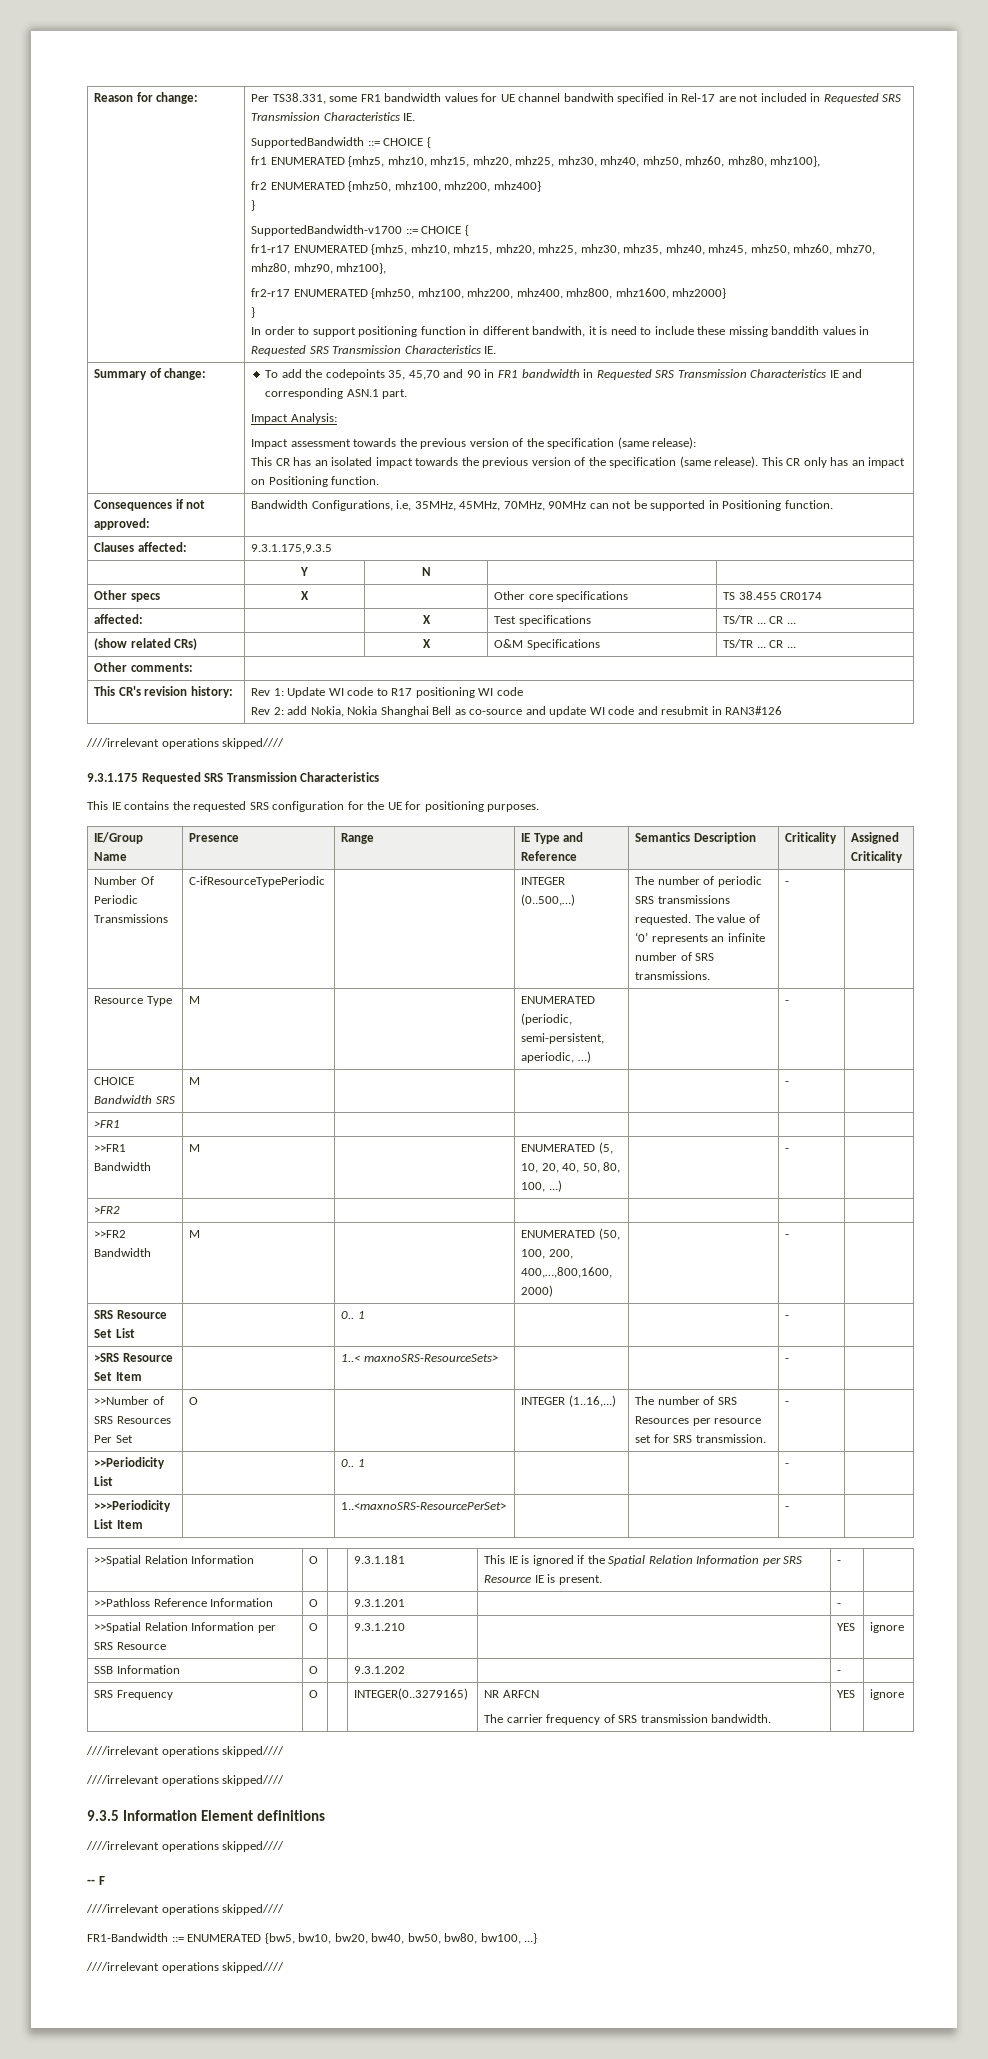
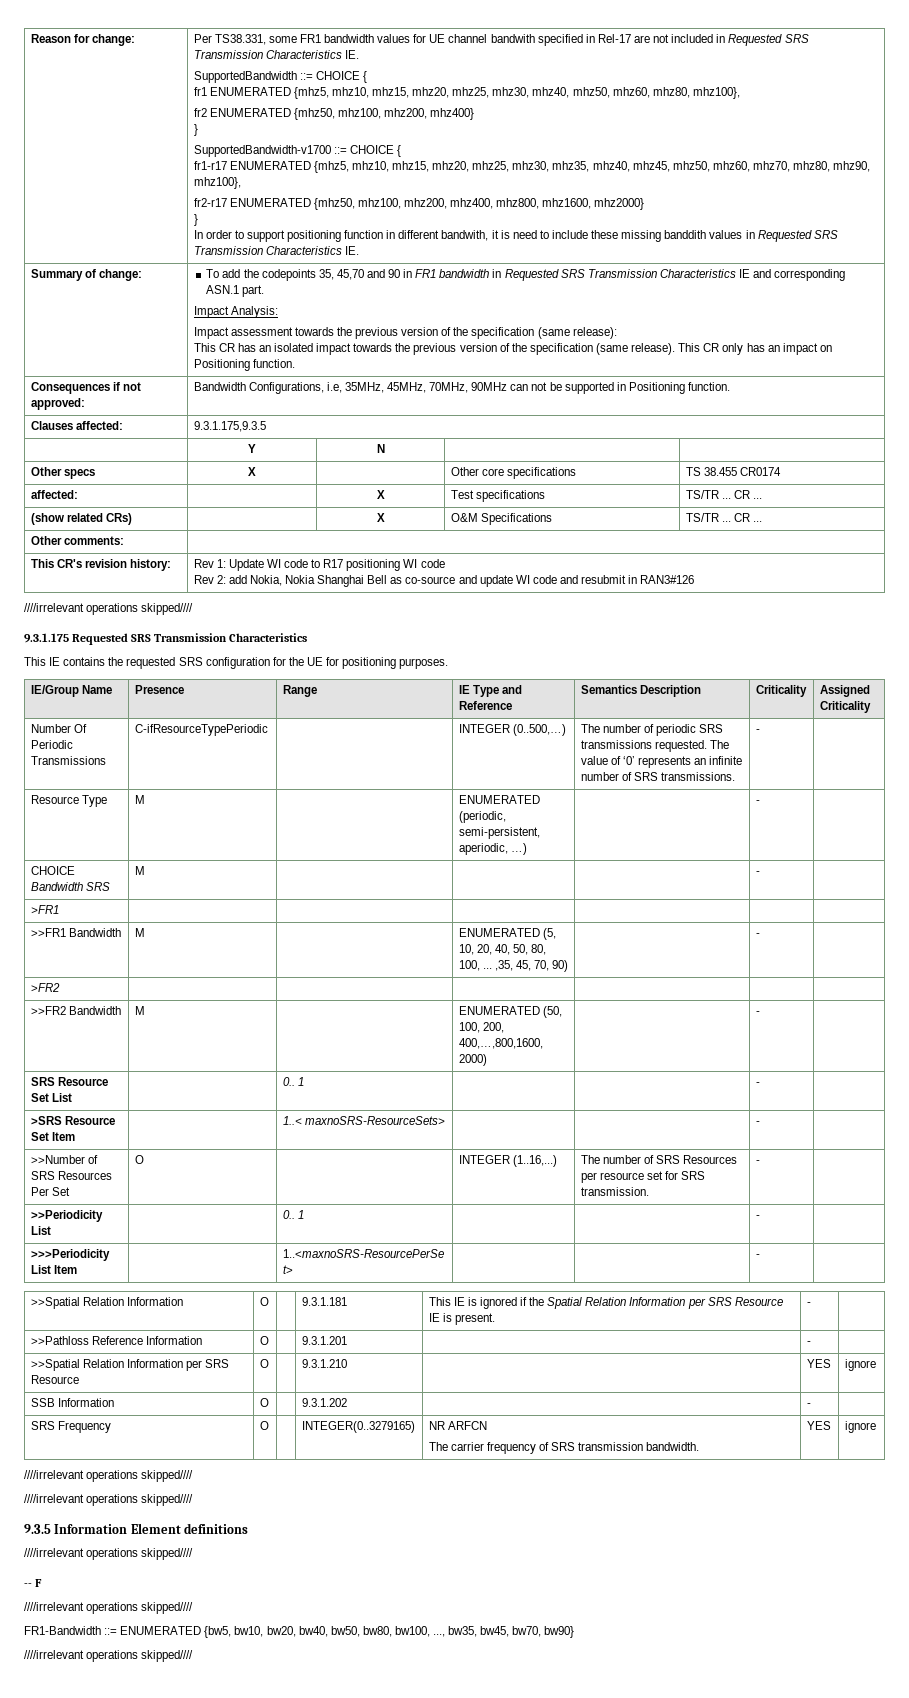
- >>FR1 Bandwidth | M | | ENUMERATED (5, 10, 20, 40, 50, 80, 100, ...) | | - |
+ >>FR1 Bandwidth | M | | ENUMERATED (5, 10, 20, 40, 50, 80, 100, ... ,35, 45, 70, 90) | | - |
- FR1-Bandwidth ::= ENUMERATED {bw5, bw10, bw20, bw40, bw50, bw80, bw100, ...}
+ FR1-Bandwidth ::= ENUMERATED {bw5, bw10, bw20, bw40, bw50, bw80, bw100, ..., bw35, bw45, bw70, bw90}

